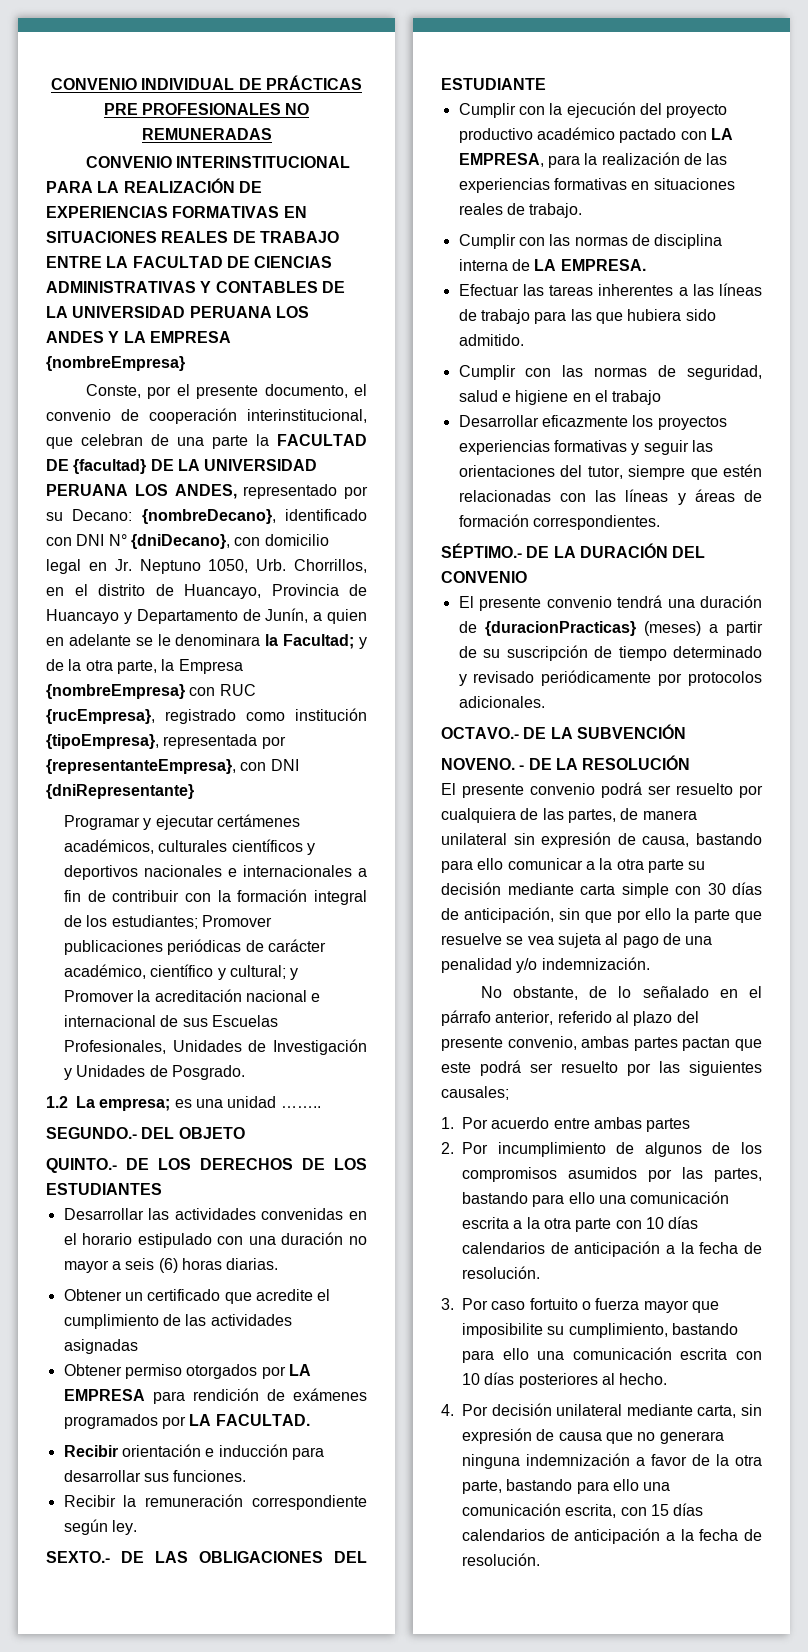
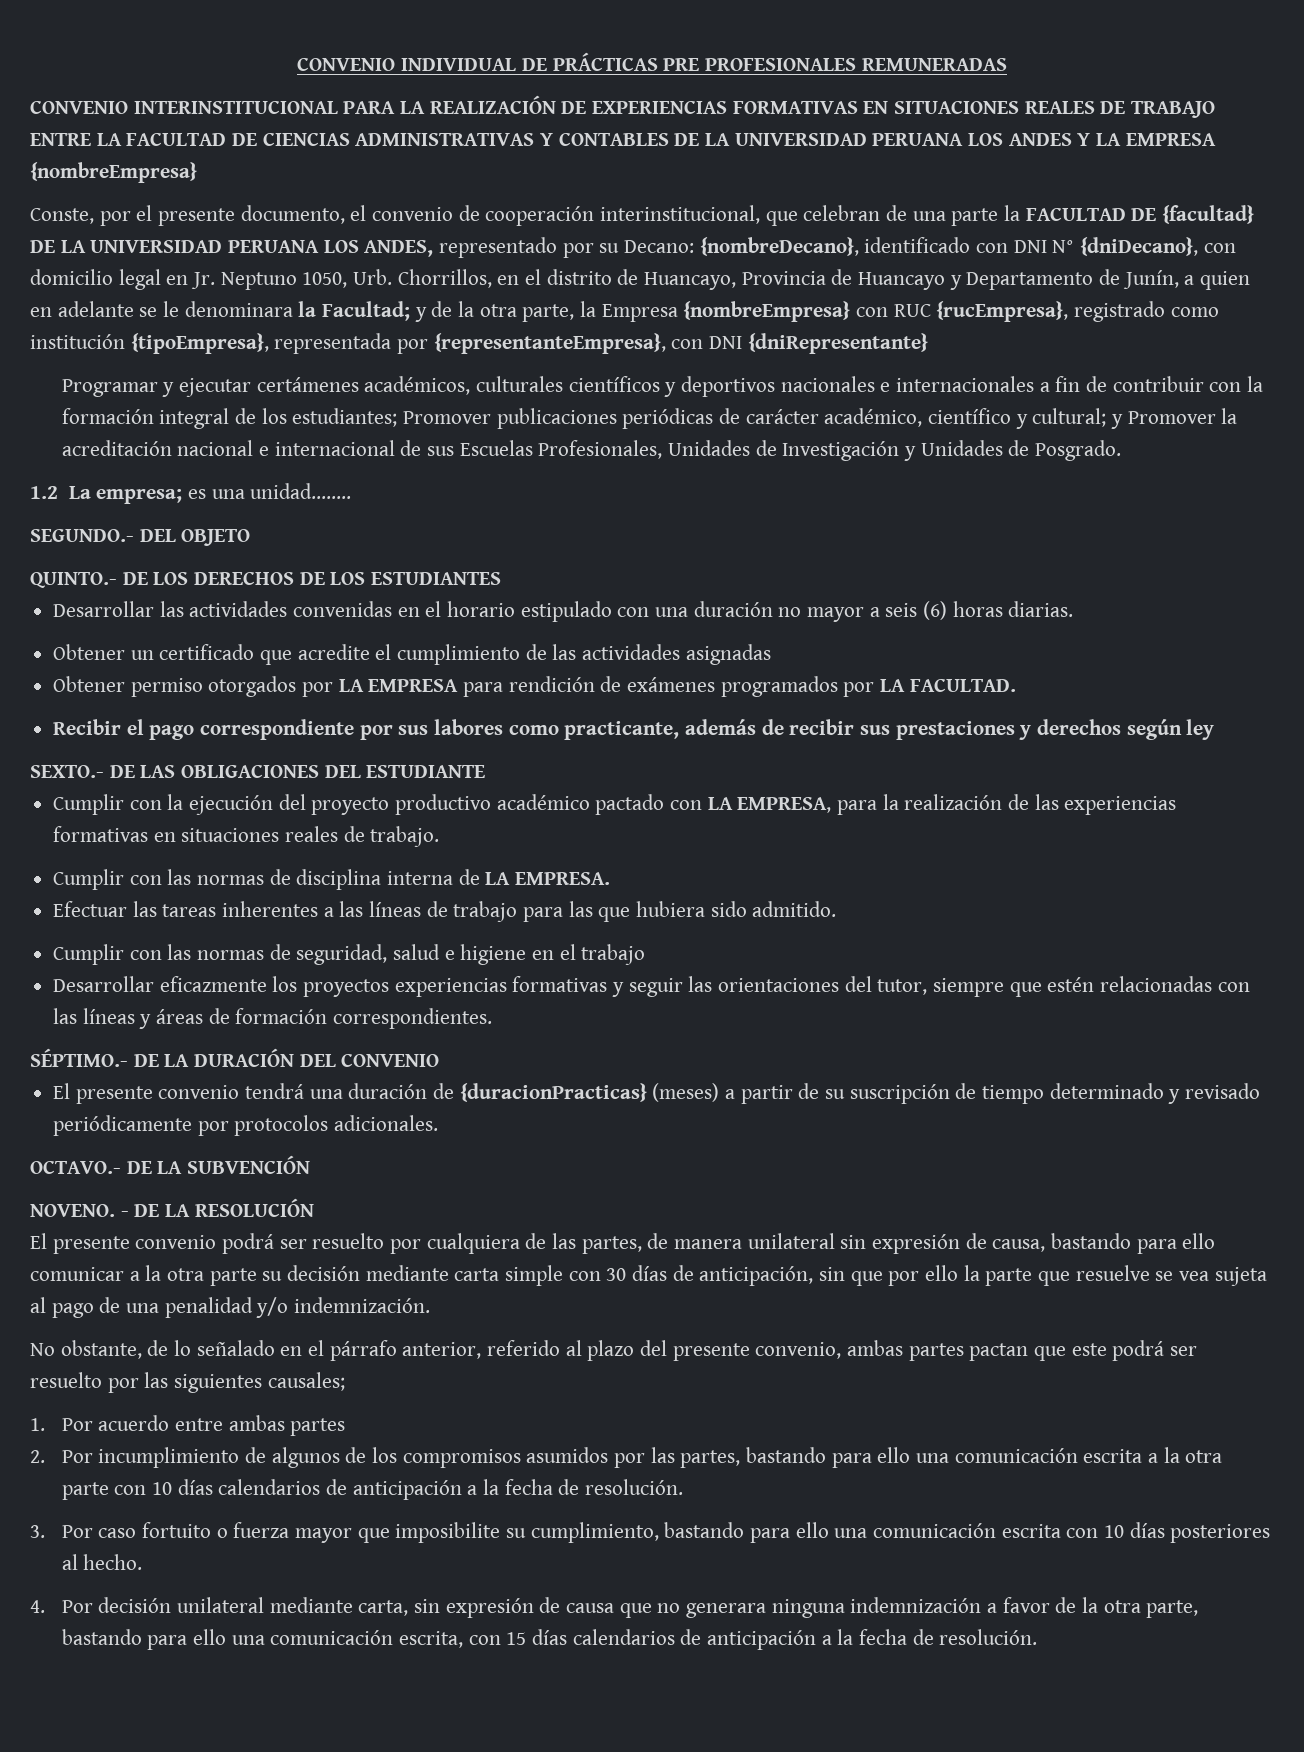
- CONVENIO INDIVIDUAL DE PRÁCTICAS PRE PROFESIONALES NO REMUNERADAS
+ CONVENIO INDIVIDUAL DE PRÁCTICAS PRE PROFESIONALES REMUNERADAS
- 1.2 La empresa; es una unidad ……..
+ 1.2 La empresa; es una unidad……..
- Recibir orientación e inducción para desarrollar sus funciones.
- Recibir la remuneración correspondiente según ley.
+ Recibir el pago correspondiente por sus labores como practicante, además de recibir sus prestaciones y derechos según ley

